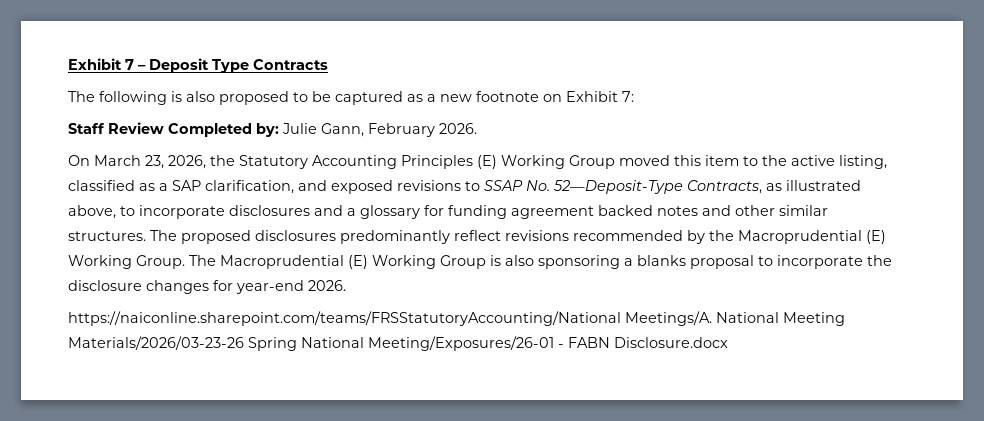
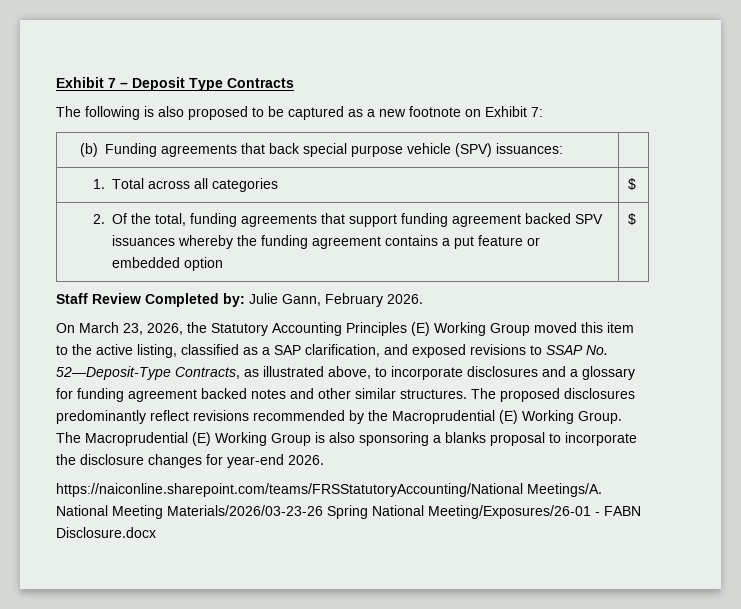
+ (b) Funding agreements that back special purpose vehicle (SPV) issuances: |
+ 1. Total across all categories | $
+ 2. Of the total, funding agreements that support funding agreement backed SPV issuances whereby the funding agreement contains a put feature or embedded option | $

